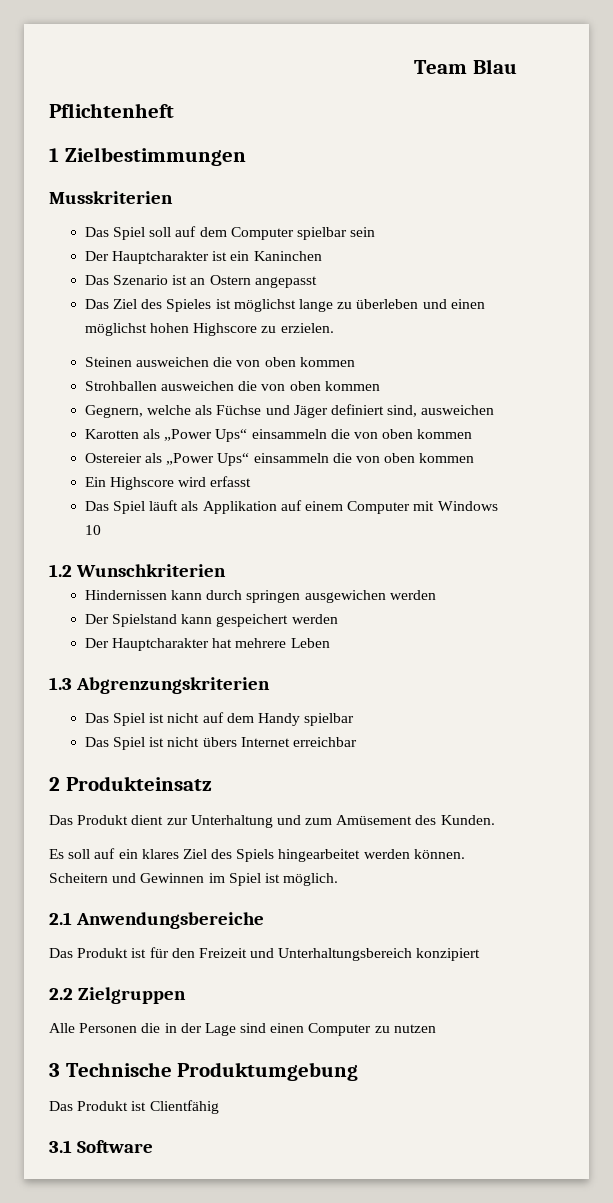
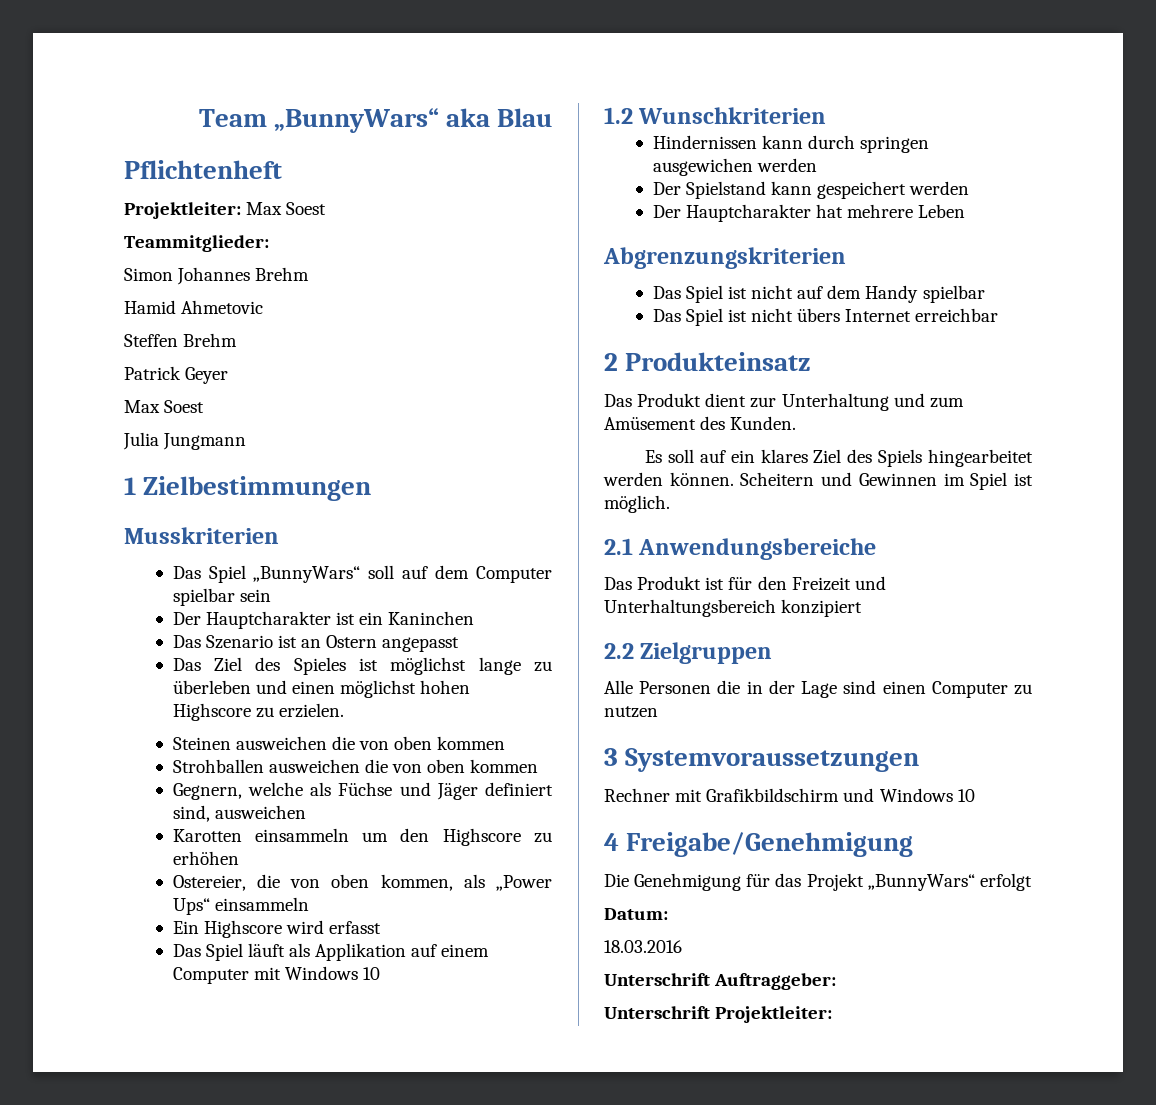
- Team Blau
+ Team „BunnyWars“ aka Blau
+ Projektleiter: Max Soest
+ Teammitglieder:
+ Simon Johannes Brehm
+ Hamid Ahmetovic
+ Steffen Brehm
+ Patrick Geyer
+ Max Soest
+ Julia Jungmann
- Das Spiel soll auf dem Computer spielbar sein
+ Das Spiel „BunnyWars“ soll auf dem Computer spielbar sein
- Karotten als „Power Ups“ einsammeln die von oben kommen
- Ostereier als „Power Ups“ einsammeln die von oben kommen
+ Karotten einsammeln um den Highscore zu erhöhen
+ Ostereier, die von oben kommen, als „Power Ups“ einsammeln
- 1.3 Abgrenzungskriterien
+ Abgrenzungskriterien
- 3 Technische Produktumgebung
- Das Produkt ist Clientfähig
- 3.1 Software
+ 3 Systemvoraussetzungen
+ Rechner mit Grafikbildschirm und Windows 10
+ 4 Freigabe/Genehmigung
+ Die Genehmigung für das Projekt „BunnyWars“ erfolgt
+ Datum:
+ 18.03.2016
+ Unterschrift Auftraggeber:
+ Unterschrift Projektleiter:

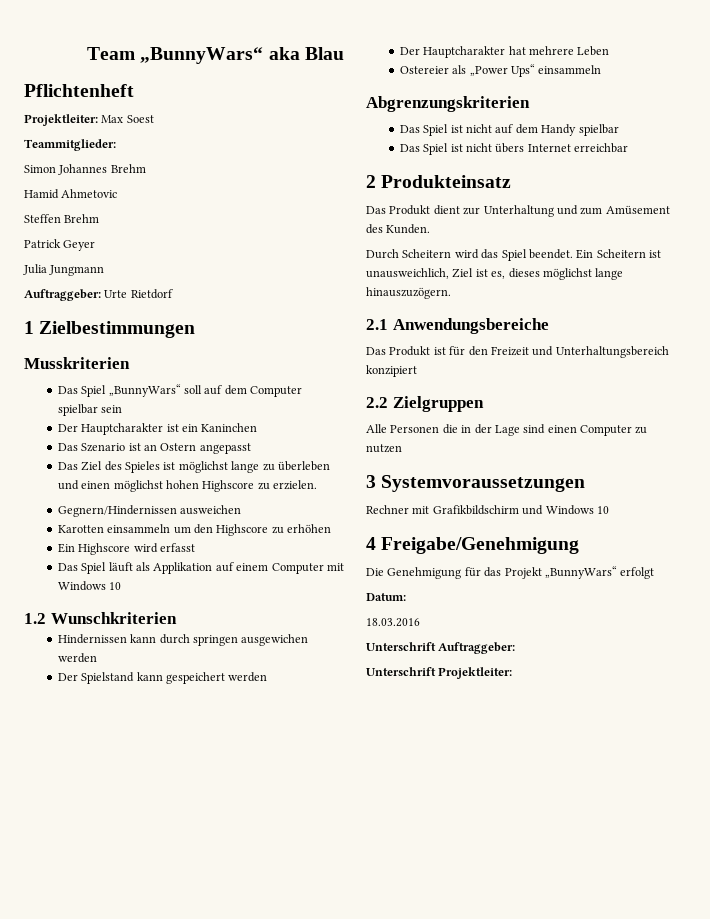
  Patrick Geyer
- Max Soest
+ Auftraggeber: Urte Rietdorf
- Steinen ausweichen die von oben kommen
- Strohballen ausweichen die von oben kommen
- Gegnern, welche als Füchse und Jäger definiert sind, ausweichen
+ Gegnern/Hindernissen ausweichen
- Ostereier, die von oben kommen, als „Power Ups“ einsammeln
+ Ostereier als „Power Ups“ einsammeln
- Es soll auf ein klares Ziel des Spiels hingearbeitet werden können. Scheitern und Gewinnen im Spiel ist möglich.
+ Durch Scheitern wird das Spiel beendet. Ein Scheitern ist unausweichlich, Ziel ist es, dieses möglichst lange hinauszuzögern.

